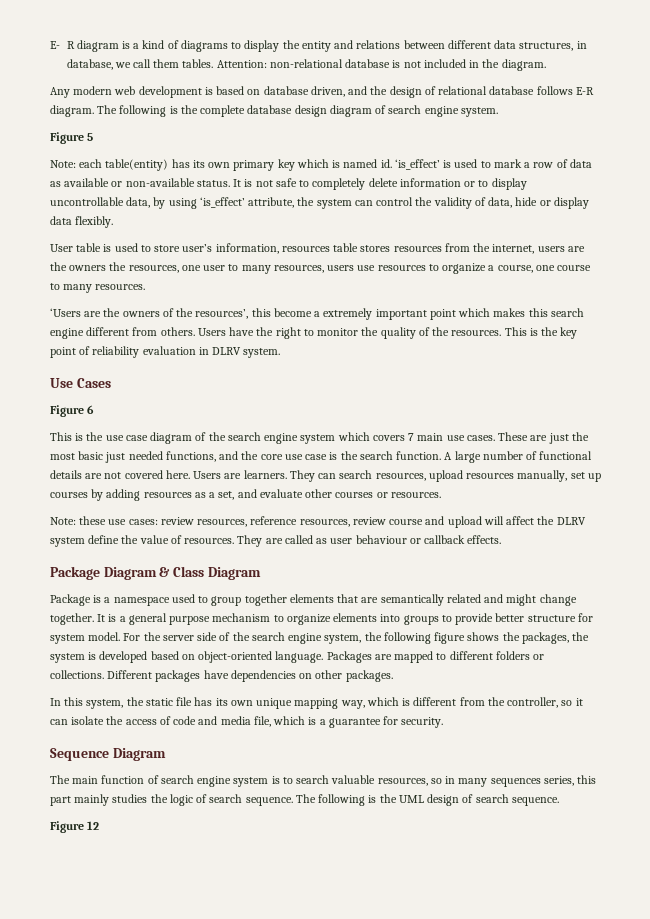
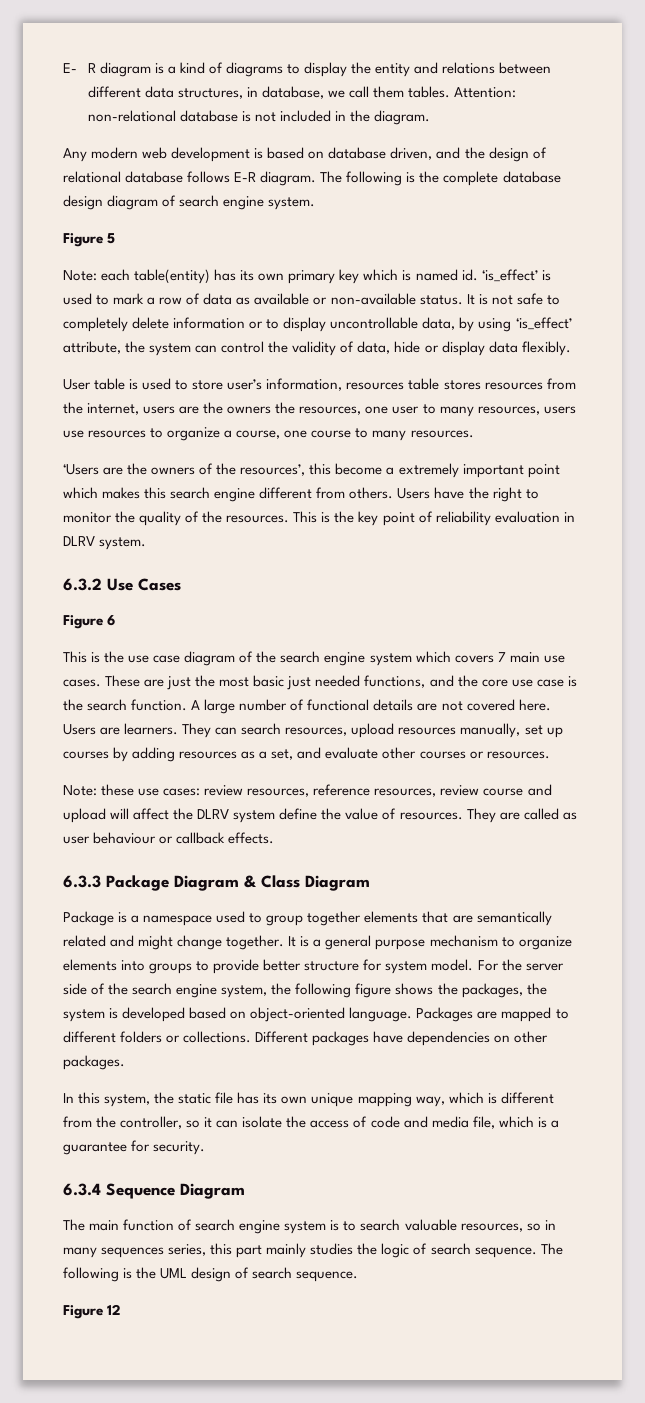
- Use Cases
+ 6.3.2 Use Cases
- Package Diagram & Class Diagram
+ 6.3.3 Package Diagram & Class Diagram
- Sequence Diagram
+ 6.3.4 Sequence Diagram

